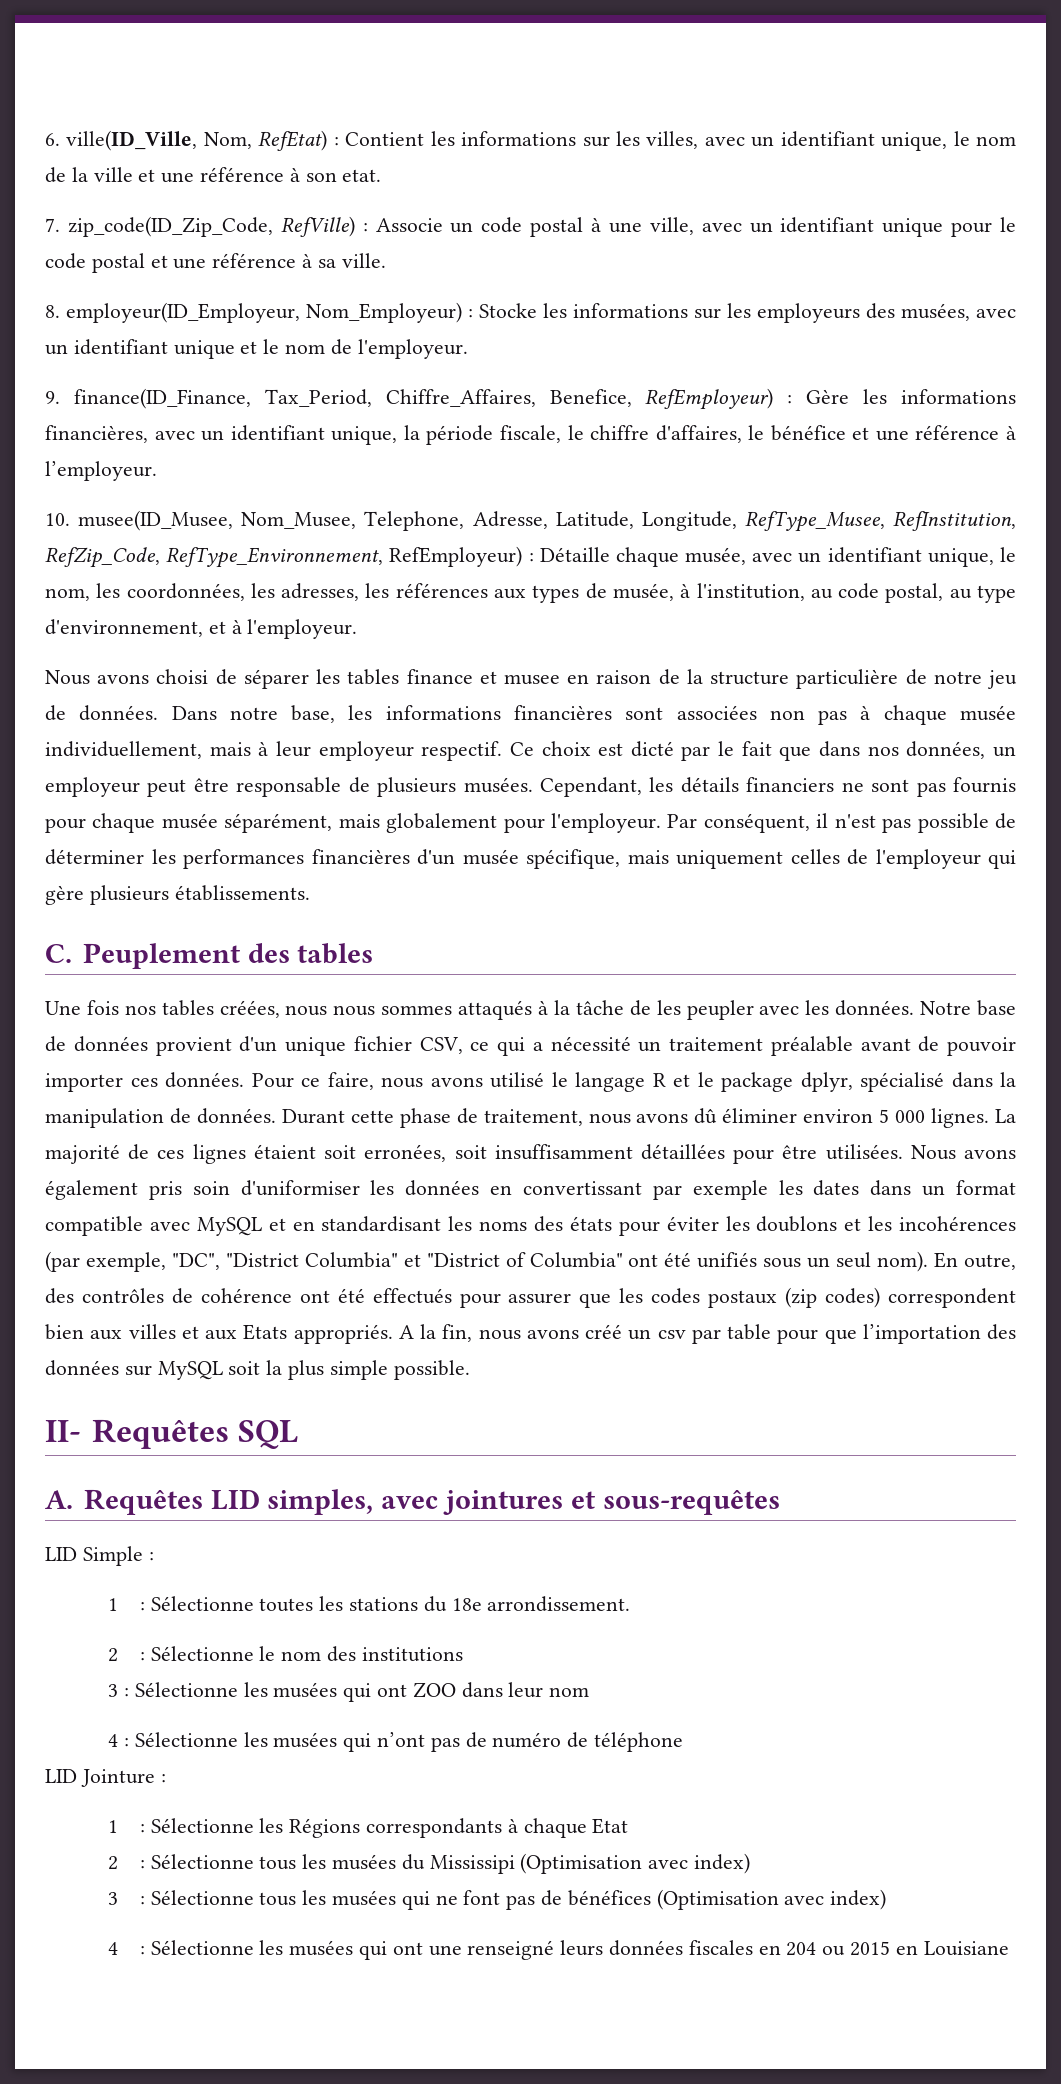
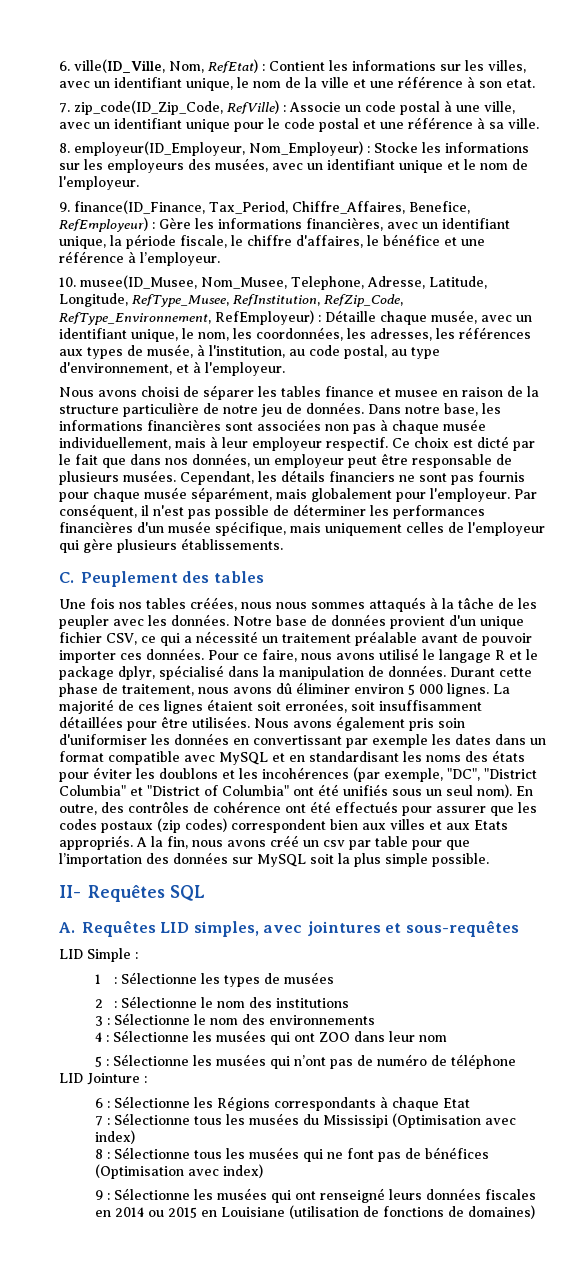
- 1 : Sélectionne toutes les stations du 18e arrondissement.
+ 1 : Sélectionne les types de musées
- 3 : Sélectionne les musées qui ont ZOO dans leur nom
+ 3 : Sélectionne le nom des environnements
+ 4 : Sélectionne les musées qui ont ZOO dans leur nom
- 4 : Sélectionne les musées qui n’ont pas de numéro de téléphone
+ 5 : Sélectionne les musées qui n’ont pas de numéro de téléphone
- 1 : Sélectionne les Régions correspondants à chaque Etat
+ 6 : Sélectionne les Régions correspondants à chaque Etat
- 2 : Sélectionne tous les musées du Mississipi (Optimisation avec index)
+ 7 : Sélectionne tous les musées du Mississipi (Optimisation avec index)
- 3 : Sélectionne tous les musées qui ne font pas de bénéfices (Optimisation avec index)
+ 8 : Sélectionne tous les musées qui ne font pas de bénéfices (Optimisation avec index)
- 4 : Sélectionne les musées qui ont une renseigné leurs données fiscales en 204 ou 2015 en Louisiane
+ 9 : Sélectionne les musées qui ont renseigné leurs données fiscales en 2014 ou 2015 en Louisiane (utilisation de fonctions de domaines)

